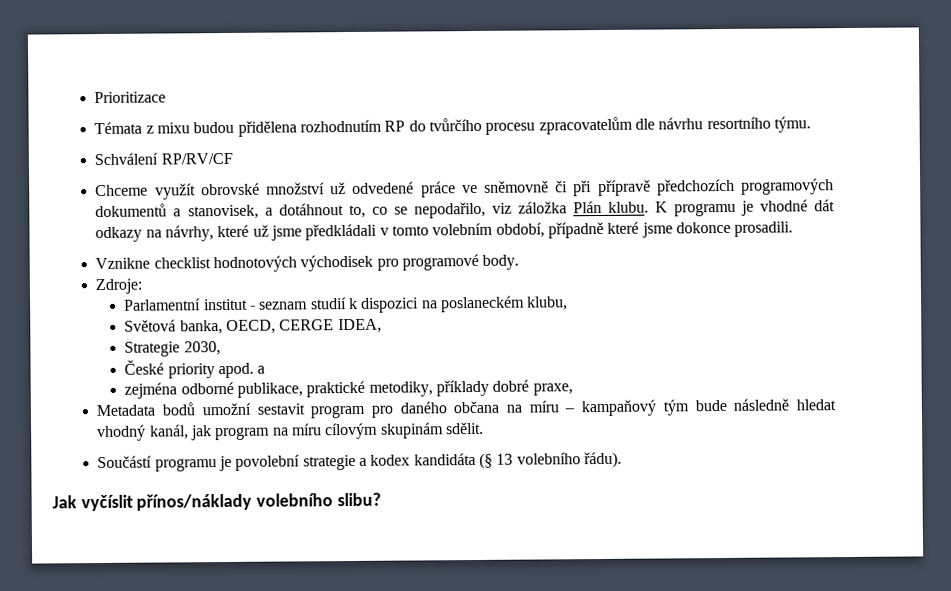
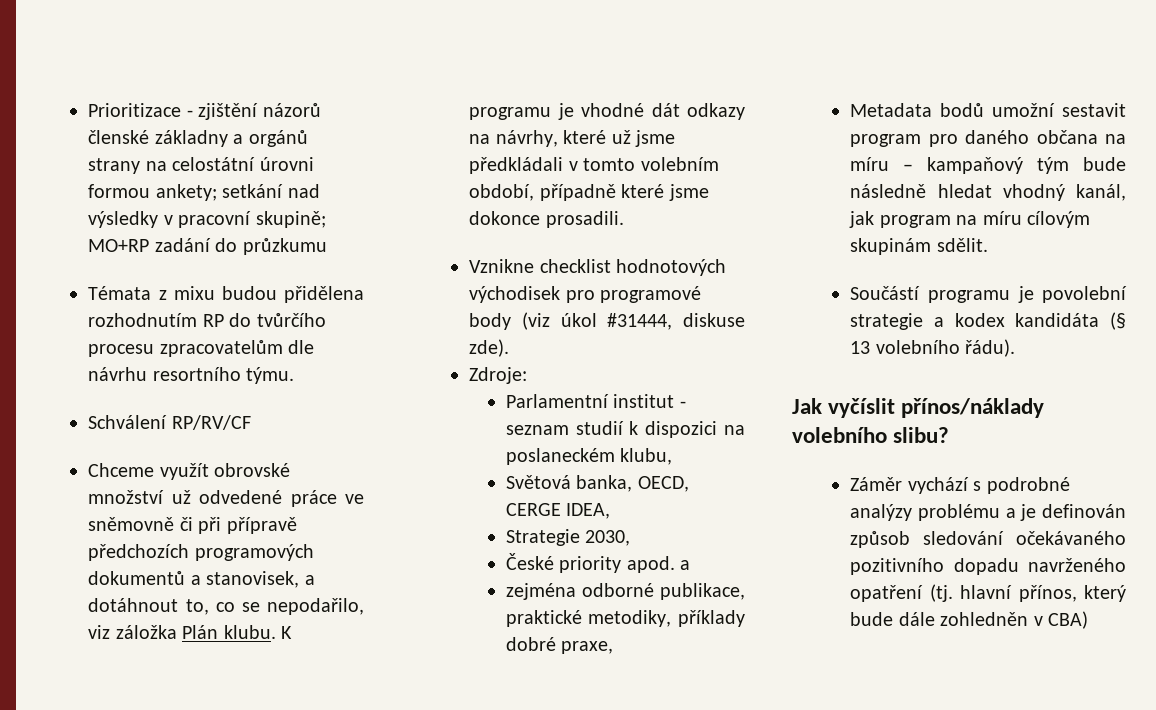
- Prioritizace
+ Prioritizace - zjištění názorů členské základny a orgánů strany na celostátní úrovni formou ankety; setkání nad výsledky v pracovní skupině; MO+RP zadání do průzkumu
- Vznikne checklist hodnotových východisek pro programové body.
+ Vznikne checklist hodnotových východisek pro programové body (viz úkol #31444, diskuse zde).
+ Záměr vychází s podrobné analýzy problému a je definován způsob sledování očekávaného pozitivního dopadu navrženého opatření (tj. hlavní přínos, který bude dále zohledněn v CBA)

